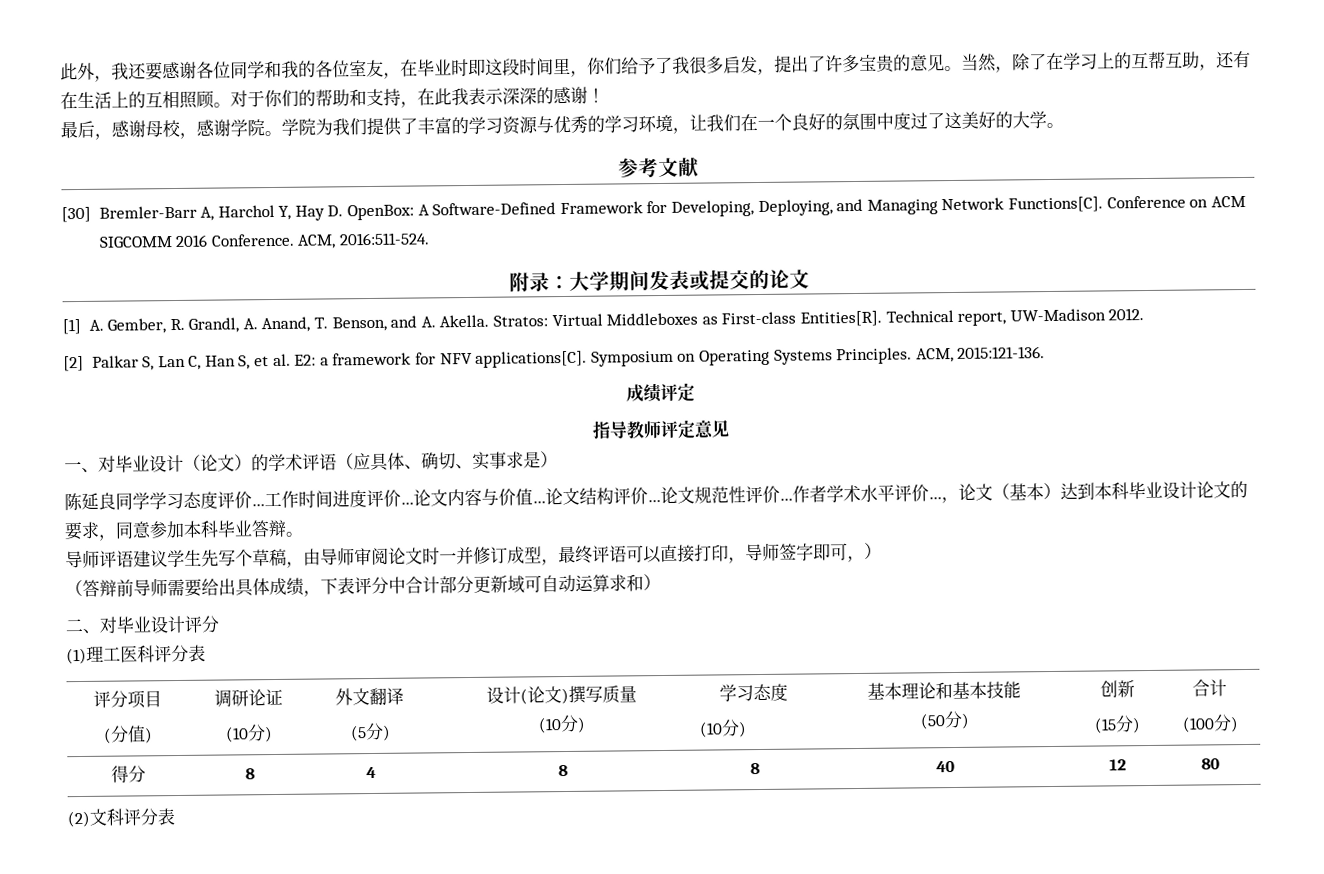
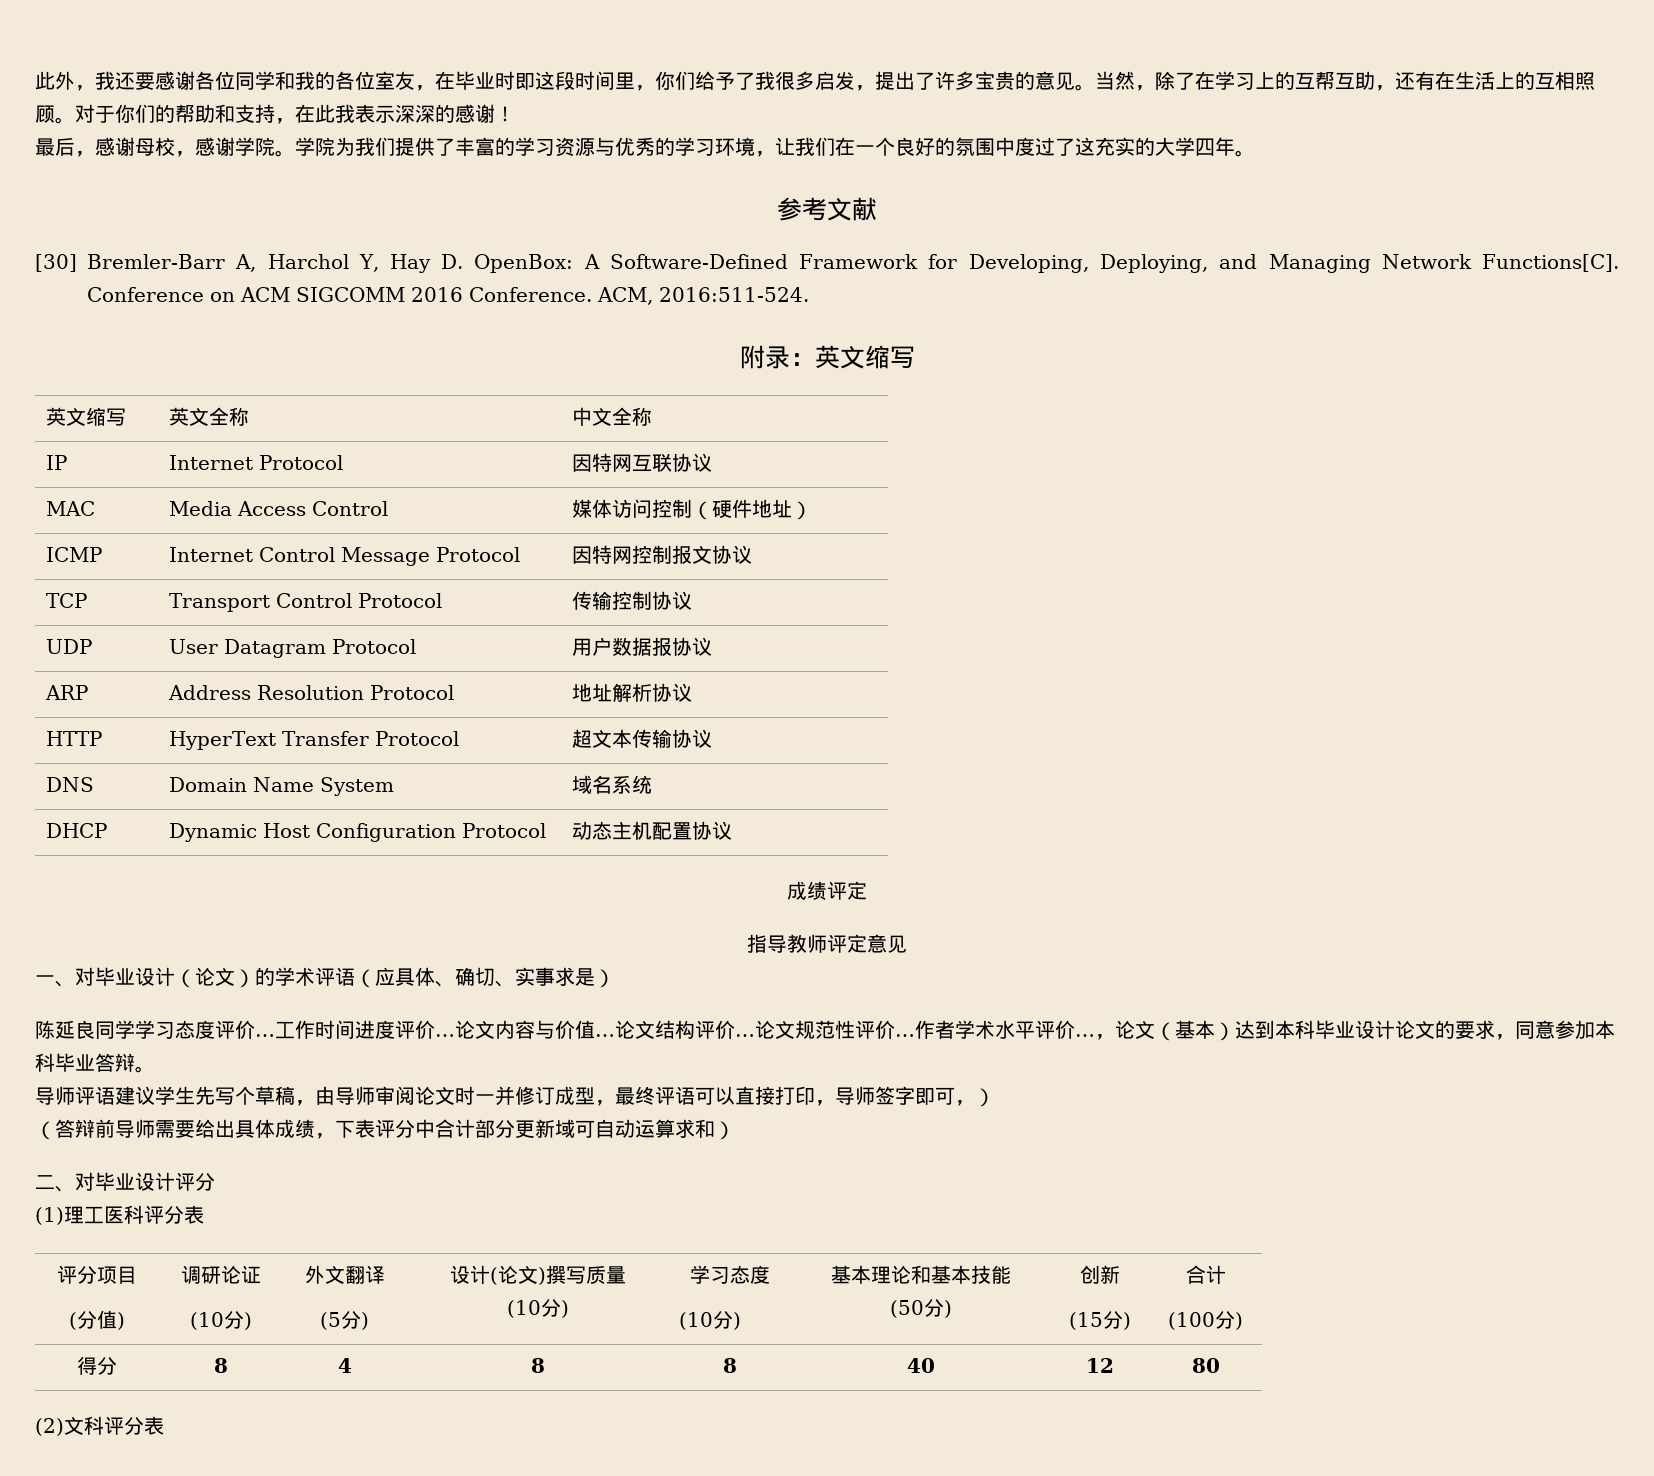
- 学院为我们提供了丰富的学习资源与优秀的学习环境，让我们在一个良好的氛围中度过了这美好的大学。
+ 学院为我们提供了丰富的学习资源与优秀的学习环境，让我们在一个良好的氛围中度过了这充实的大学四年。
- 附录：大学期间发表或提交的论文
- [1] A. Gember, R. Grandl, A. Anand, T. Benson, and A. Akella. Stratos: Virtual Middleboxes as First-class Entities[R]. Technical report, UW-Madison 2012.
- [2] Palkar S, Lan C, Han S, et al. E2: a framework for NFV applications[C]. Symposium on Operating Systems Principles. ACM, 2015:121-136.
+ 附录：英文缩写
+ 英文缩写 | 英文全称 | 中文全称
+ IP | Internet Protocol | 因特网互联协议
+ MAC | Media Access Control | 媒体访问控制（硬件地址）
+ ICMP | Internet Control Message Protocol | 因特网控制报文协议
+ TCP | Transport Control Protocol | 传输控制协议
+ UDP | User Datagram Protocol | 用户数据报协议
+ ARP | Address Resolution Protocol | 地址解析协议
+ HTTP | HyperText Transfer Protocol | 超文本传输协议
+ DNS | Domain Name System | 域名系统
+ DHCP | Dynamic Host Configuration Protocol | 动态主机配置协议

